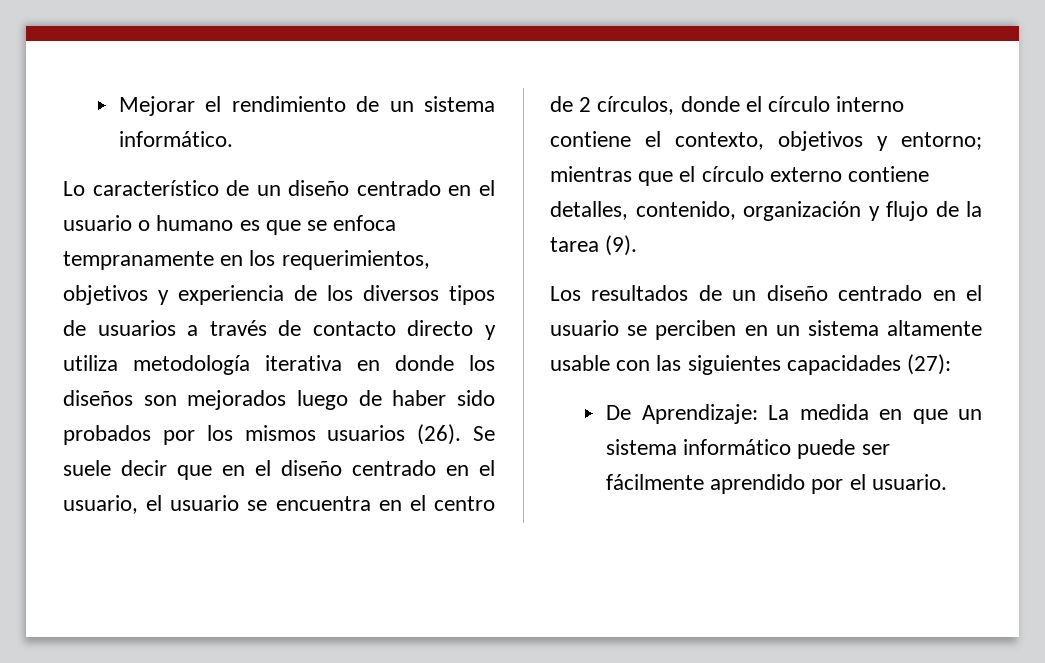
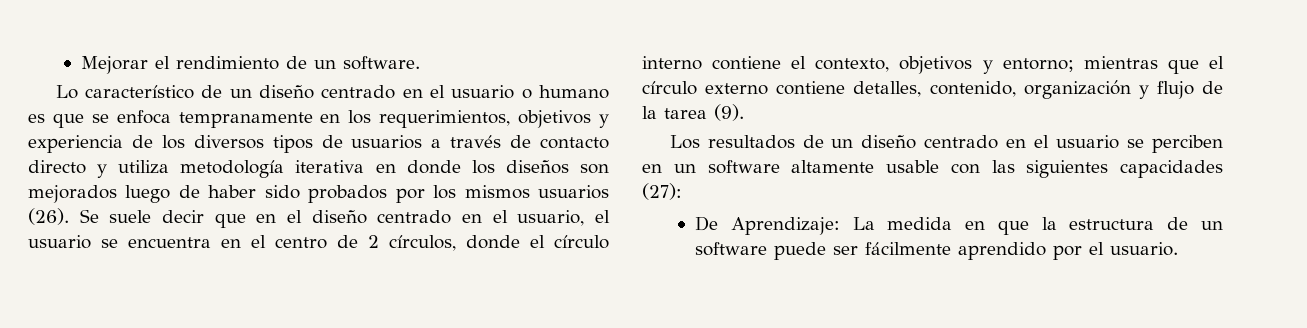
- Mejorar el rendimiento de un sistema informático.
+ Mejorar el rendimiento de un software.
- Los resultados de un diseño centrado en el usuario se perciben en un sistema altamente usable con las siguientes capacidades (27):
+ Los resultados de un diseño centrado en el usuario se perciben en un software altamente usable con las siguientes capacidades (27):
- De Aprendizaje: La medida en que un sistema informático puede ser fácilmente aprendido por el usuario.
+ De Aprendizaje: La medida en que la estructura de un software puede ser fácilmente aprendido por el usuario.

